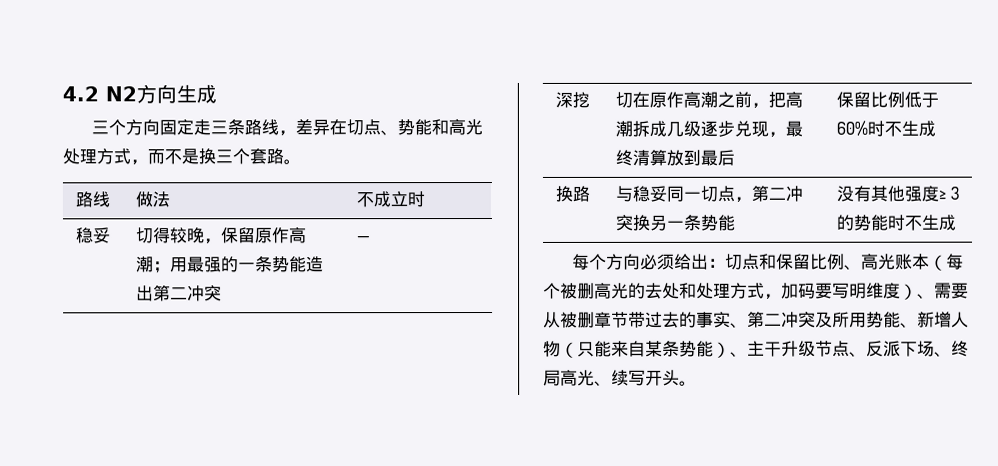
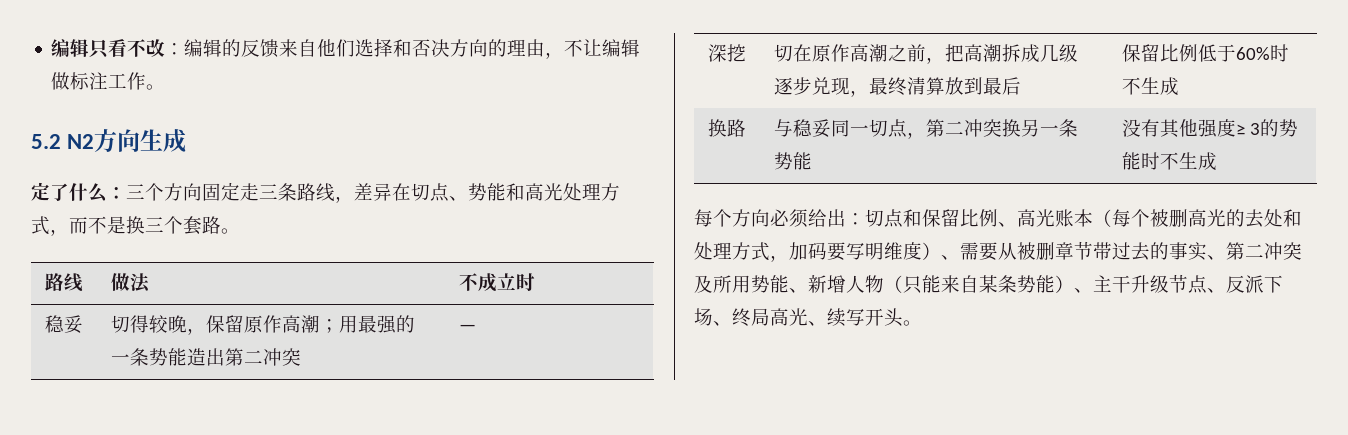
- 4.2 N2方向生成
+ 编辑只看不改：编辑的反馈来自他们选择和否决方向的理由，不让编辑做标注工作。
+ 5.2 N2方向生成
- 三个方向固定走三条路线，差异在切点、势能和高光处理方式，而不是换三个套路。
+ 定了什么：三个方向固定走三条路线，差异在切点、势能和高光处理方式，而不是换三个套路。

